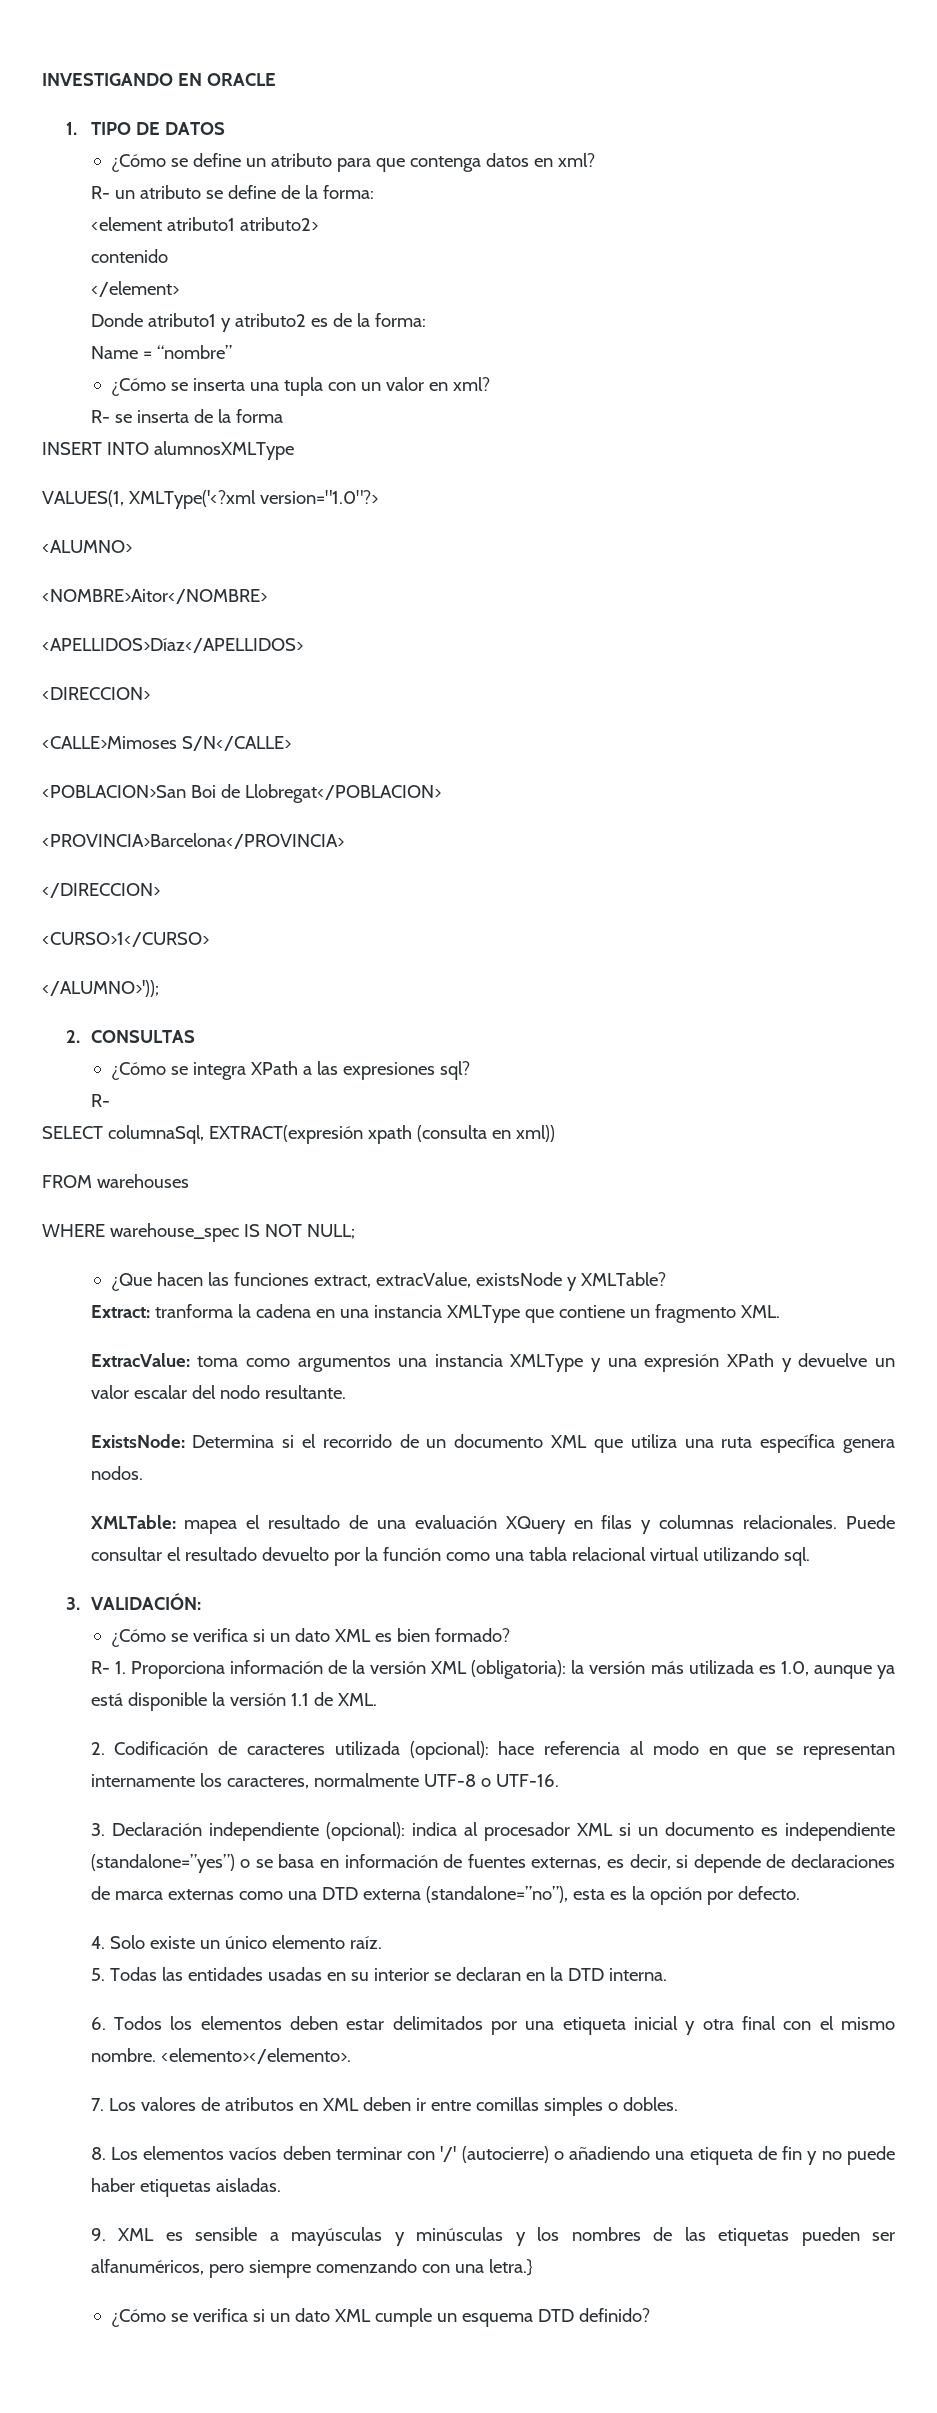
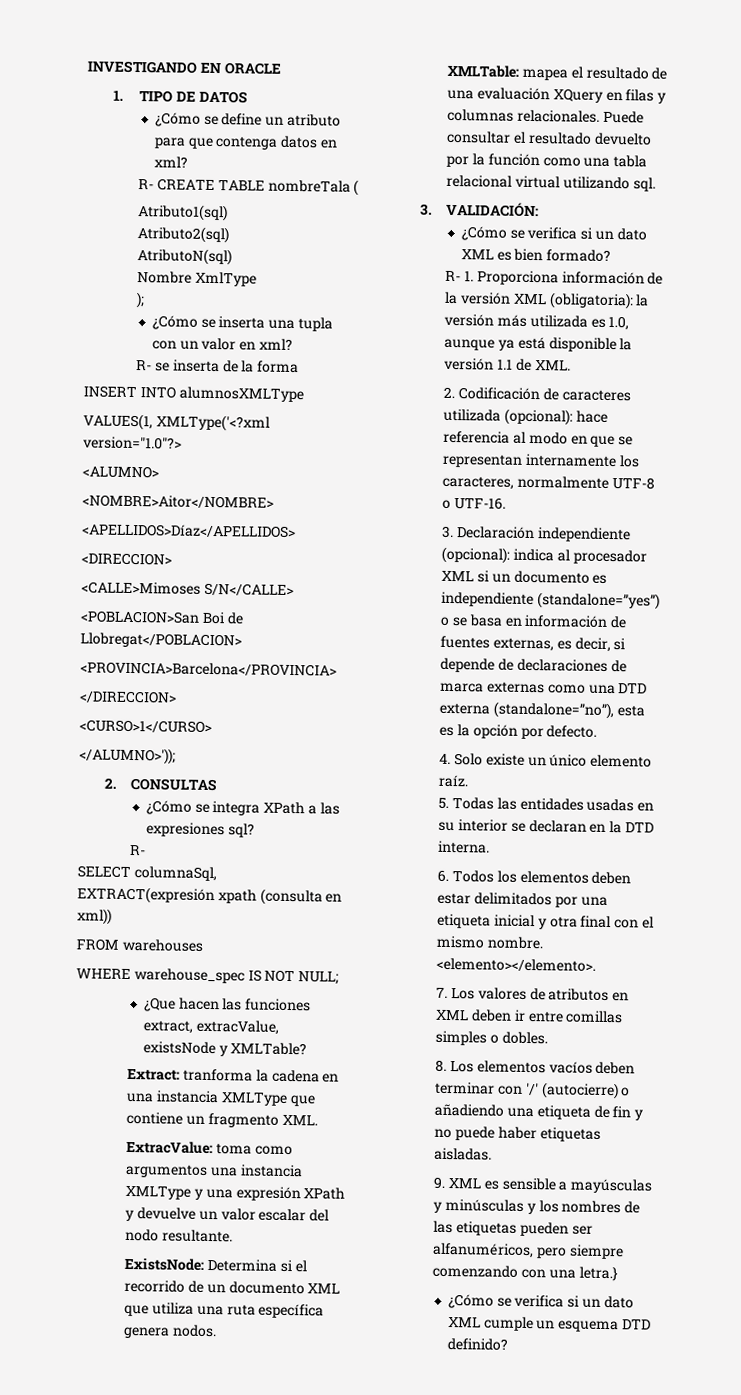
- R- un atributo se define de la forma:
- <element atributo1 atributo2>
- contenido
- </element>
- Donde atributo1 y atributo2 es de la forma:
- Name = “nombre”
+ R- CREATE TABLE nombreTala (
+ Atributo1(sql)
+ Atributo2(sql)
+ AtributoN(sql)
+ Nombre XmlType
+ );

